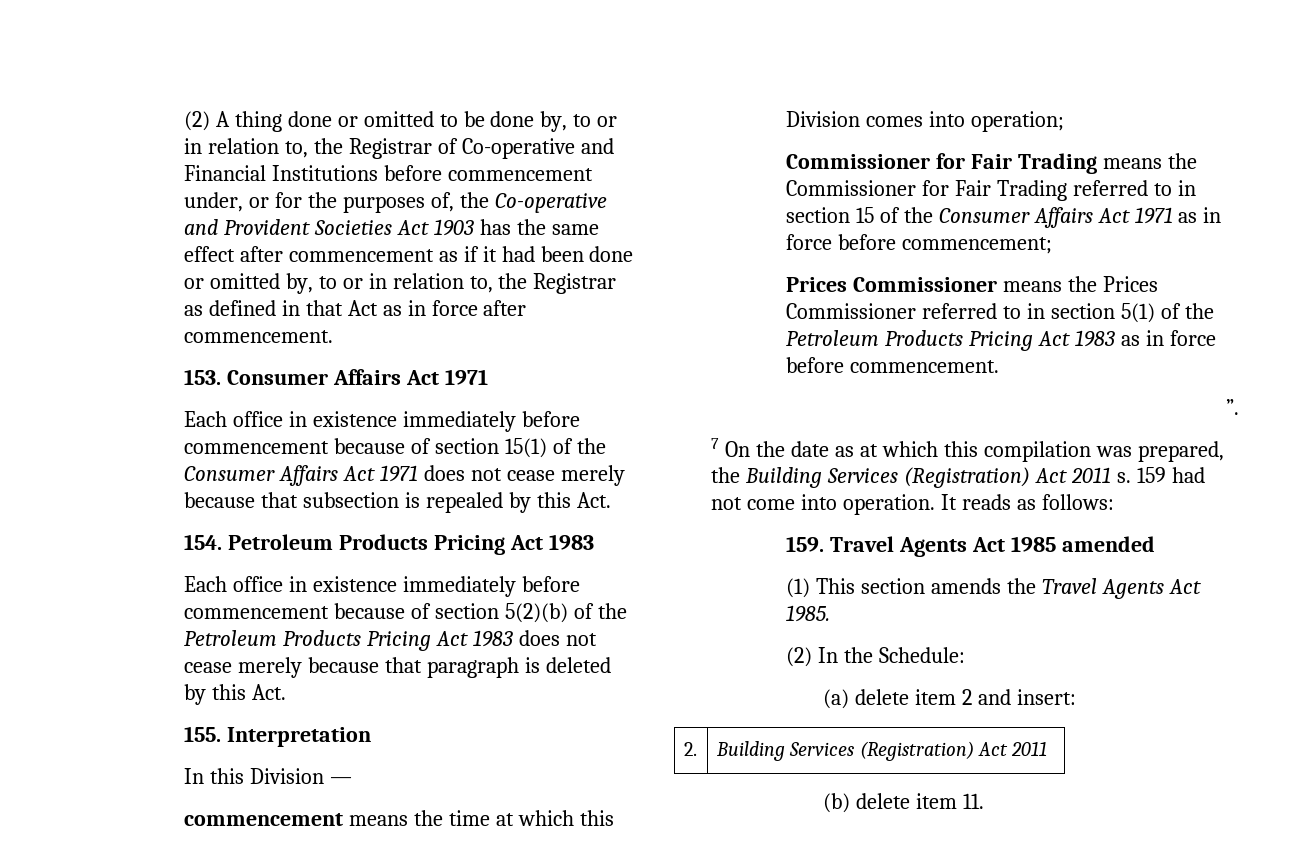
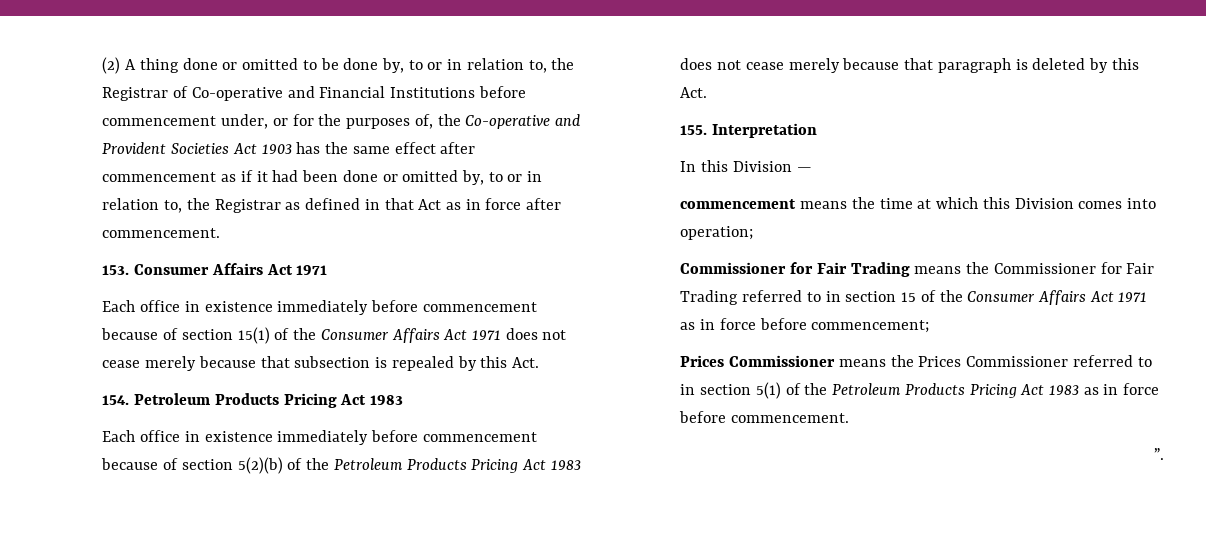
- 7 On the date as at which this compilation was prepared, the Building Services (Registration) Act 2011 s. 159 had not come into operation. It reads as follows:
- 159. Travel Agents Act 1985 amended
- (1) This section amends the Travel Agents Act 1985.
- (2) In the Schedule:
- (a) delete item 2 and insert:
- 2. | Building Services (Registration) Act 2011
- (b) delete item 11.

